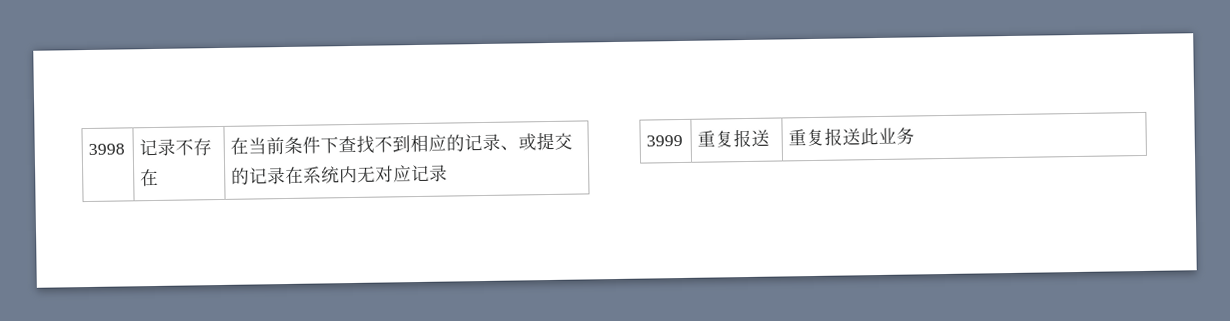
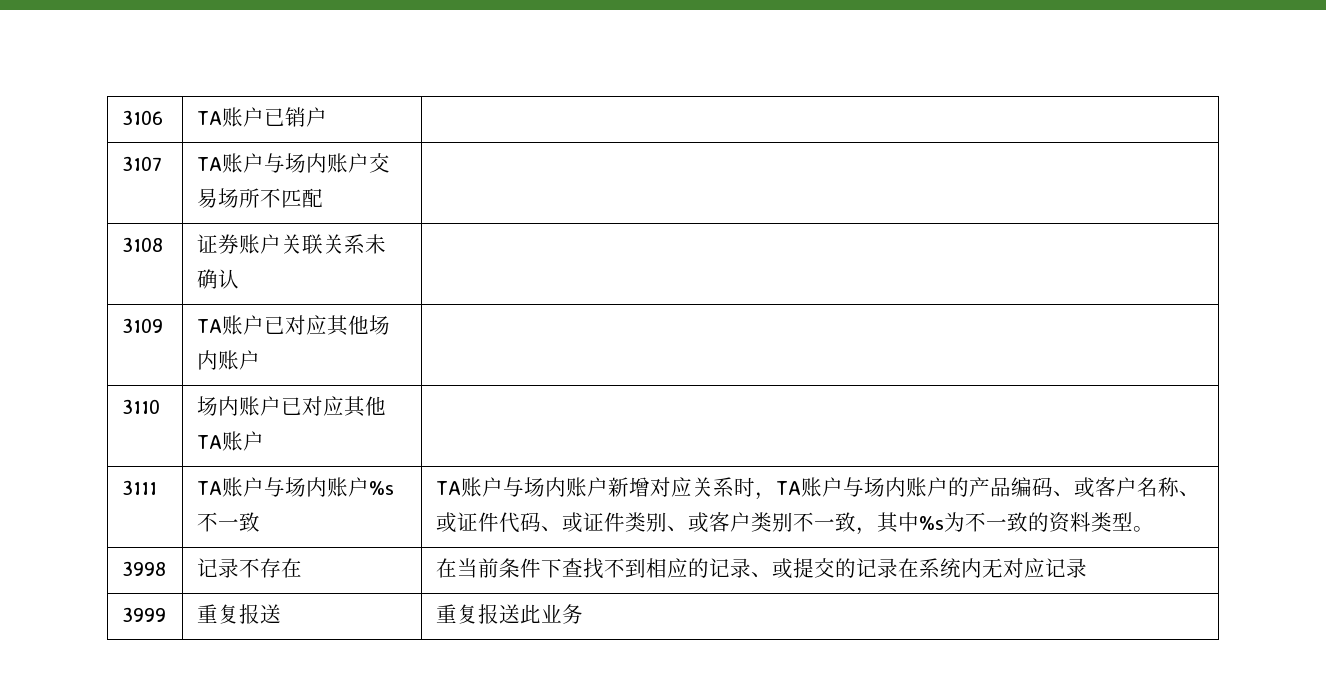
+ 3106 | TA账户已销户 |
+ 3107 | TA账户与场内账户交易场所不匹配 |
+ 3108 | 证券账户关联关系未确认 |
+ 3109 | TA账户已对应其他场内账户 |
+ 3110 | 场内账户已对应其他TA账户 |
+ 3111 | TA账户与场内账户%s不一致 | TA账户与场内账户新增对应关系时，TA账户与场内账户的产品编码、或客户名称、或证件代码、或证件类别、或客户类别不一致，其中%s为不一致的资料类型。

